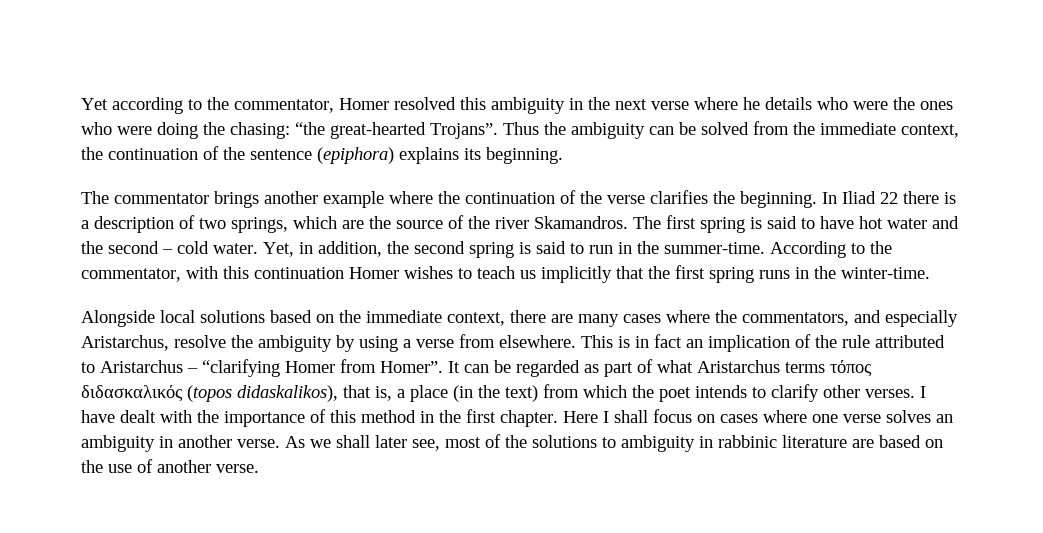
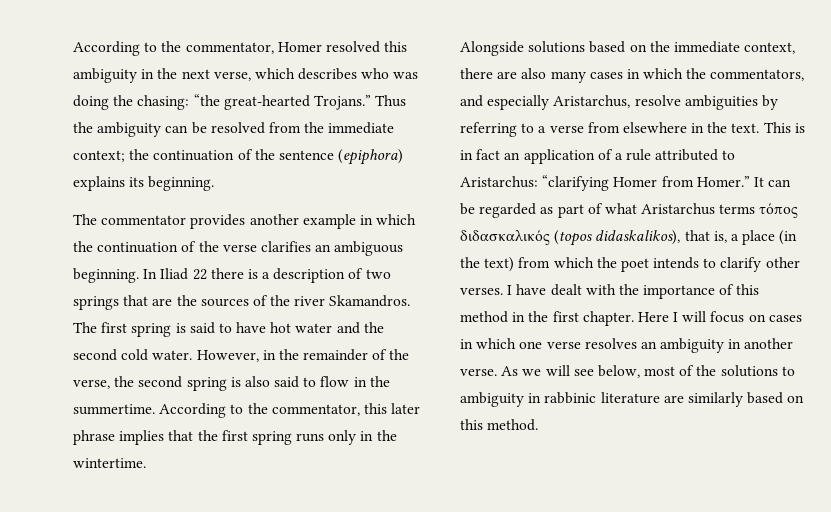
- Yet according to the commentator, Homer resolved this ambiguity in the next verse where he details who were the ones who were doing the chasing: “the great-hearted Trojans”.
+ According to the commentator, Homer resolved this ambiguity in the next verse, which describes who was doing the chasing: “the great-hearted Trojans.”
- Thus the ambiguity can be solved from the immediate context, the continuation of the sentence (epiphora) explains its beginning.
+ Thus the ambiguity can be resolved from the immediate context; the continuation of the sentence (epiphora) explains its beginning.
- The commentator brings another example where the continuation of the verse clarifies the beginning.
+ The commentator provides another example in which the continuation of the verse clarifies an ambiguous beginning.
- In Iliad 22 there is a description of two springs, which are the source of the river Skamandros.
+ In Iliad 22 there is a description of two springs that are the sources of the river Skamandros.
- The first spring is said to have hot water and the second – cold water.
+ The first spring is said to have hot water and the second cold water.
- Yet, in addition, the second spring is said to run in the summer-time. According to the commentator, with this continuation Homer wishes to teach us implicitly that the first spring runs in the winter-time.
+ However, in the remainder of the verse, the second spring is also said to flow in the summertime. According to the commentator, this later phrase implies that the first spring runs only in the wintertime.
- Alongside local solutions based on the immediate context, there are many cases where the commentators, and especially Aristarchus, resolve the ambiguity by using a verse from elsewhere.
+ Alongside solutions based on the immediate context, there are also many cases in which the commentators, and especially Aristarchus, resolve ambiguities by referring to a verse from elsewhere in the text.
- This is in fact an implication of the rule attributed to Aristarchus – “clarifying Homer from Homer”.
+ This is in fact an application of a rule attributed to Aristarchus: “clarifying Homer from Homer.”
- Here I shall focus on cases where one verse solves an ambiguity in another verse.
+ Here I will focus on cases in which one verse resolves an ambiguity in another verse.
- As we shall later see, most of the solutions to ambiguity in rabbinic literature are based on the use of another verse.
+ As we will see below, most of the solutions to ambiguity in rabbinic literature are similarly based on this method.

